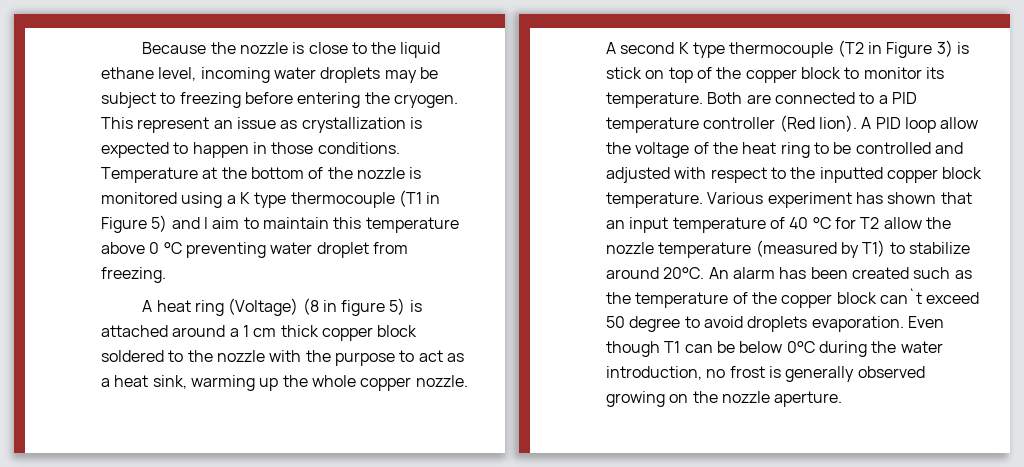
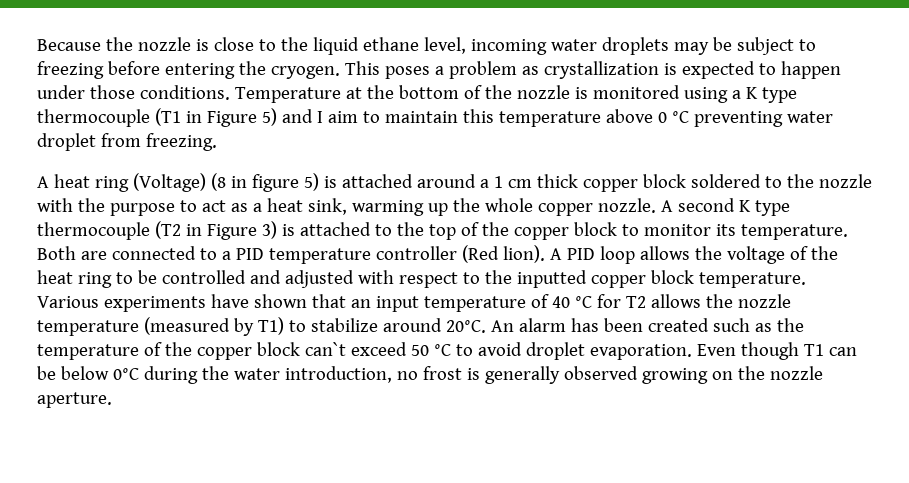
- This represent an issue as crystallization is expected to happen in those conditions.
+ This poses a problem as crystallization is expected to happen under those conditions.
- A second K type thermocouple (T2 in Figure 3) is stick on top of the copper block to monitor its temperature.
+ A second K type thermocouple (T2 in Figure 3) is attached to the top of the copper block to monitor its temperature.
- A PID loop allow the voltage of the heat ring to be controlled and adjusted with respect to the inputted copper block temperature.
+ A PID loop allows the voltage of the heat ring to be controlled and adjusted with respect to the inputted copper block temperature.
- Various experiment has shown that an input temperature of 40 °C for T2 allow the nozzle temperature (measured by T1) to stabilize around 20°C.
+ Various experiments have shown that an input temperature of 40 °C for T2 allows the nozzle temperature (measured by T1) to stabilize around 20°C.
- An alarm has been created such as the temperature of the copper block can`t exceed 50 degree to avoid droplets evaporation.
+ An alarm has been created such as the temperature of the copper block can`t exceed 50 °C to avoid droplet evaporation.

